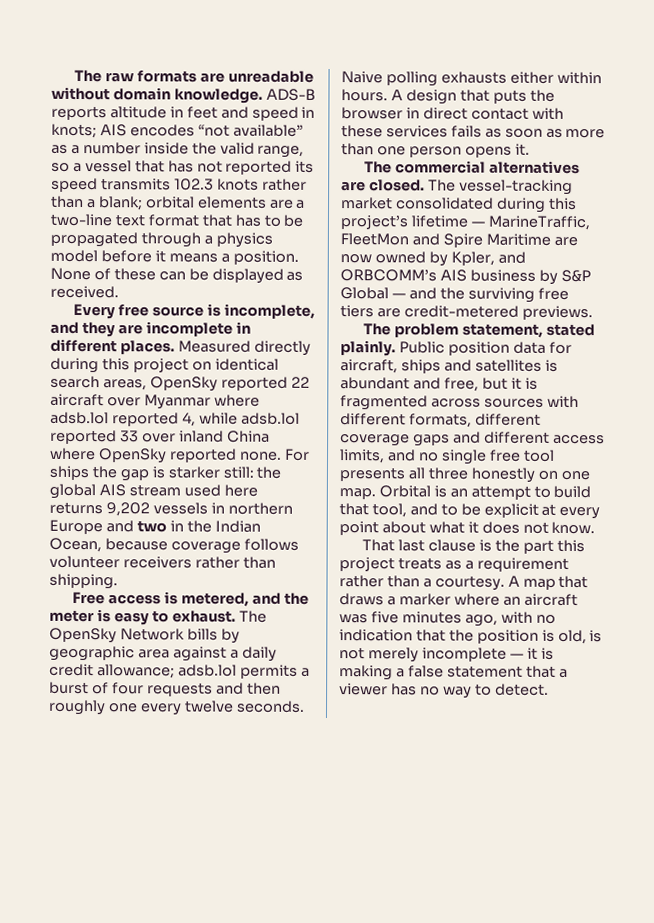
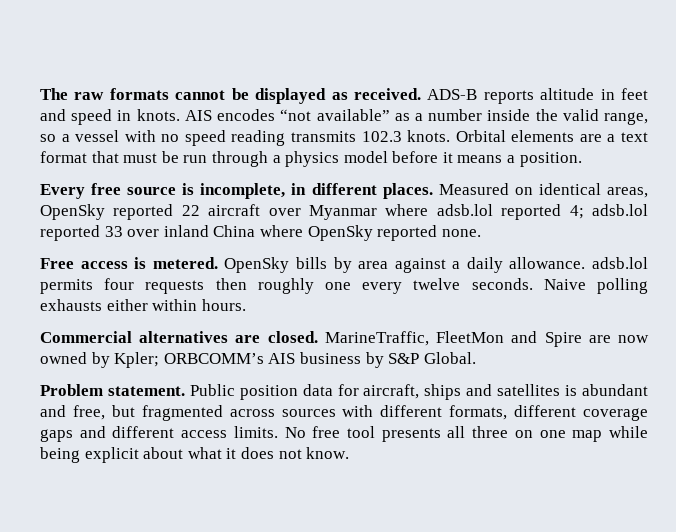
- The raw formats are unreadable without domain knowledge.
+ The raw formats cannot be displayed as received.
- ADS-B reports altitude in feet and speed in knots; AIS encodes “not available” as a number inside the valid range, so a vessel that has not reported its speed transmits 102.3 knots rather than a blank; orbital elements are a two-line text format that has to be propagated through a physics model before it means a position. None of these can be displayed as received.
+ ADS-B reports altitude in feet and speed in knots. AIS encodes “not available” as a number inside the valid range, so a vessel with no speed reading transmits 102.3 knots. Orbital elements are a text format that must be run through a physics model before it means a position.
- Every free source is incomplete, and they are incomplete in different places. Measured directly during this project on identical search areas, OpenSky reported 22 aircraft over Myanmar where adsb.lol reported 4, while adsb.lol reported 33 over inland China where OpenSky reported none. For ships the gap is starker still: the global AIS stream used here returns 9,202 vessels in northern Europe and two in the Indian Ocean, because coverage follows volunteer receivers rather than shipping.
- Free access is metered, and the meter is easy to exhaust. The OpenSky Network bills by geographic area against a daily credit allowance; adsb.lol permits a burst of four requests and then roughly one every twelve seconds.
+ Every free source is incomplete, in different places. Measured on identical areas, OpenSky reported 22 aircraft over Myanmar where adsb.lol reported 4; adsb.lol reported 33 over inland China where OpenSky reported none.
+ Free access is metered. OpenSky bills by area against a daily allowance. adsb.lol permits four requests then roughly one every twelve seconds.
- Naive polling exhausts either within hours. A design that puts the browser in direct contact with these services fails as soon as more than one person opens it.
- The commercial alternatives are closed. The vessel-tracking market consolidated during this project’s lifetime — MarineTraffic, FleetMon and Spire Maritime are now owned by Kpler, and ORBCOMM’s AIS business by S&P Global — and the surviving free tiers are credit-metered previews.
- The problem statement, stated plainly.
+ Naive polling exhausts either within hours.
+ Commercial alternatives are closed. MarineTraffic, FleetMon and Spire are now owned by Kpler; ORBCOMM’s AIS business by S&P Global.
+ Problem statement.
- Public position data for aircraft, ships and satellites is abundant and free, but it is fragmented across sources with different formats, different coverage gaps and different access limits, and no single free tool presents all three honestly on one map. Orbital is an attempt to build that tool, and to be explicit at every point about what it does not know.
+ Public position data for aircraft, ships and satellites is abundant and free, but fragmented across sources with different formats, different coverage gaps and different access limits. No free tool presents all three on one map while being explicit about what it does not know.
- That last clause is the part this project treats as a requirement rather than a courtesy. A map that draws a marker where an aircraft was five minutes ago, with no indication that the position is old, is not merely incomplete — it is making a false statement that a viewer has no way to detect.

